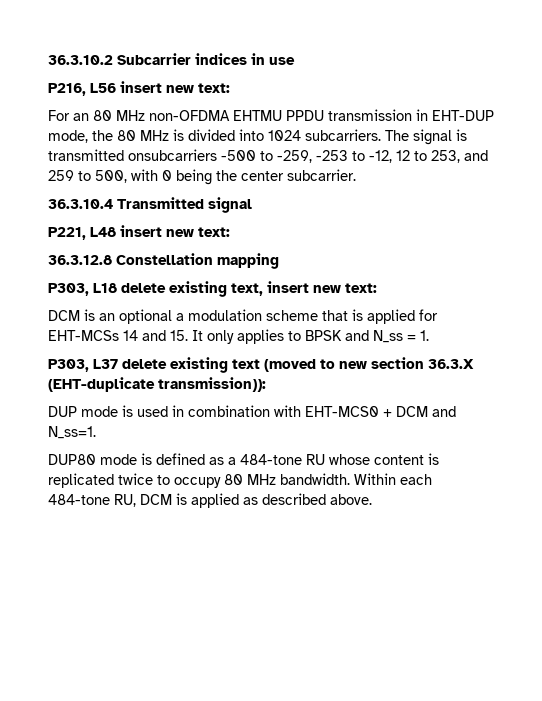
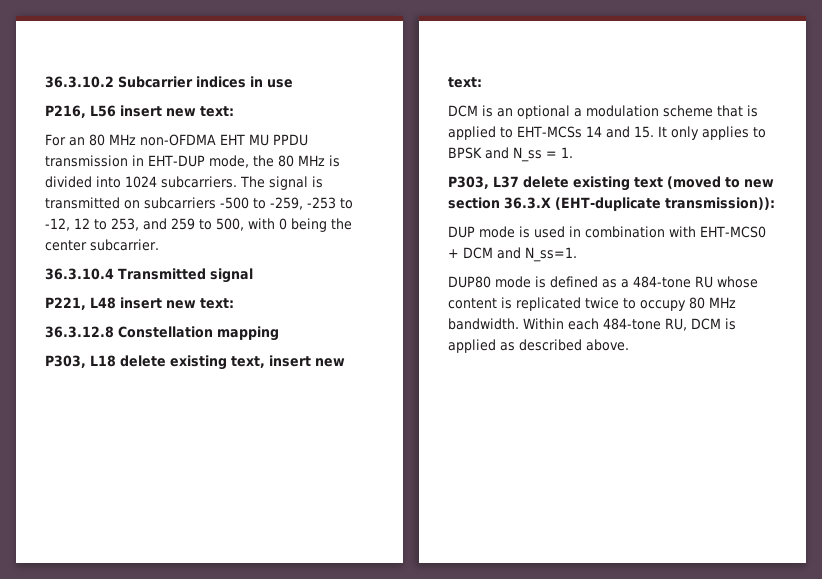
- For an 80 MHz non-OFDMA EHTMU PPDU transmission in EHT-DUP mode, the 80 MHz is divided into 1024 subcarriers.
+ For an 80 MHz non-OFDMA EHT MU PPDU transmission in EHT-DUP mode, the 80 MHz is divided into 1024 subcarriers.
- The signal is transmitted onsubcarriers -500 to -259, -253 to -12, 12 to 253, and 259 to 500, with 0 being the center subcarrier.
+ The signal is transmitted on subcarriers -500 to -259, -253 to -12, 12 to 253, and 259 to 500, with 0 being the center subcarrier.
- DCM is an optional a modulation scheme that is applied for EHT-MCSs 14 and 15. It only applies to BPSK and N_ss = 1.
+ DCM is an optional a modulation scheme that is applied to EHT-MCSs 14 and 15. It only applies to BPSK and N_ss = 1.

